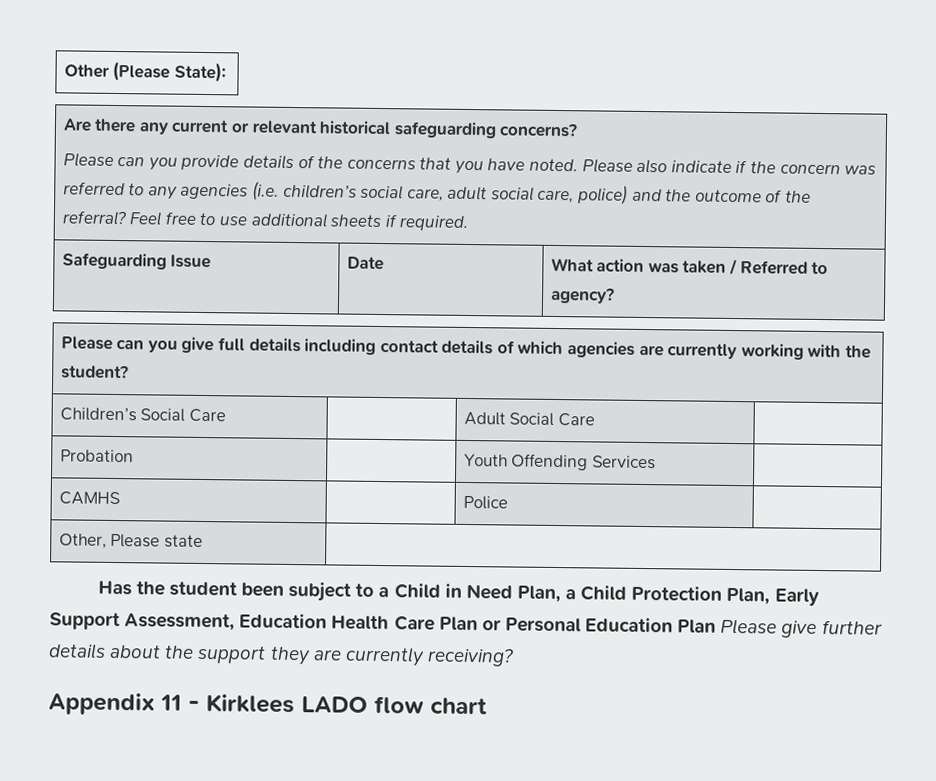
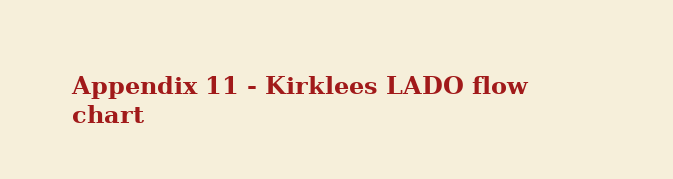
- Other (Please State):
- Are there any current or relevant historical safeguarding concerns?
- Please can you provide details of the concerns that you have noted. Please also indicate if the concern was referred to any agencies (i.e. children’s social care, adult social care, police) and the outcome of the referral? Feel free to use additional sheets if required.
- Safeguarding Issue | Date | What action was taken / Referred to agency?
- Please can you give full details including contact details of which agencies are currently working with the student?
- Children’s Social Care | | Adult Social Care |
- Probation | | Youth Offending Services |
- CAMHS | | Police |
- Other, Please state |
- Has the student been subject to a Child in Need Plan, a Child Protection Plan, Early Support Assessment, Education Health Care Plan or Personal Education Plan Please give further details about the support they are currently receiving?

